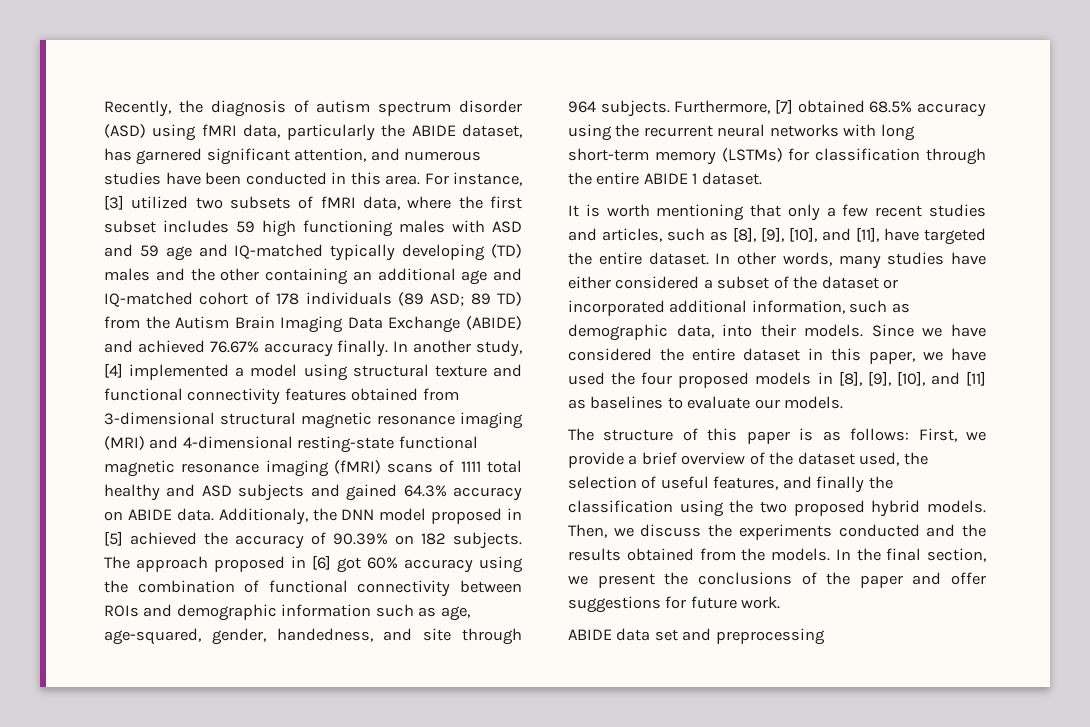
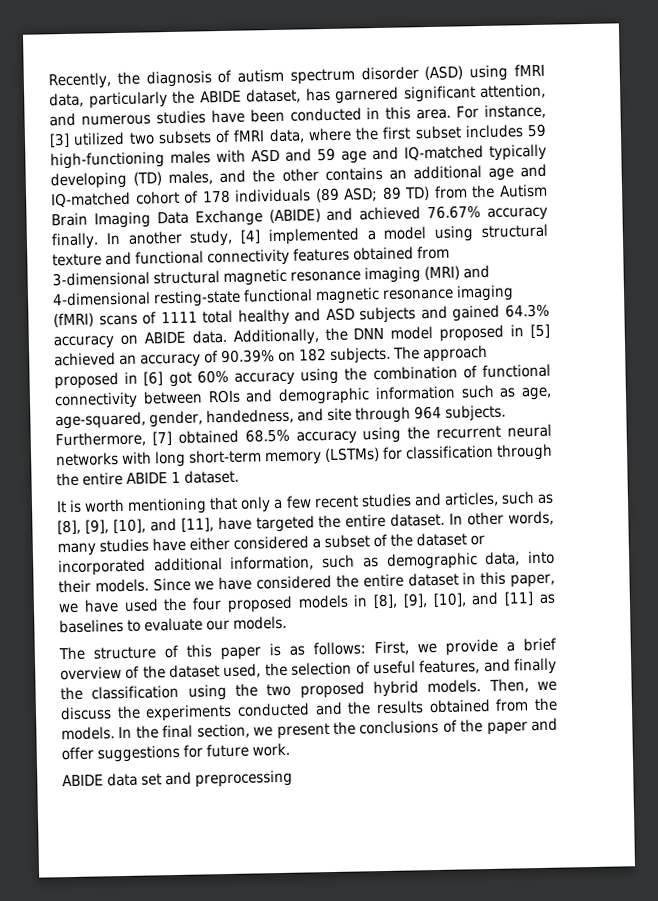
- For instance, [3] utilized two subsets of fMRI data, where the first subset includes 59 high functioning males with ASD and 59 age and IQ-matched typically developing (TD) males and the other containing an additional age and IQ-matched cohort of 178 individuals (89 ASD; 89 TD) from the Autism Brain Imaging Data Exchange (ABIDE) and achieved 76.67% accuracy finally.
+ For instance, [3] utilized two subsets of fMRI data, where the first subset includes 59 high-functioning males with ASD and 59 age and IQ-matched typically developing (TD) males, and the other contains an additional age and IQ-matched cohort of 178 individuals (89 ASD; 89 TD) from the Autism Brain Imaging Data Exchange (ABIDE) and achieved 76.67% accuracy finally.
- Additionaly, the DNN model proposed in [5] achieved the accuracy of 90.39% on 182 subjects.
+ Additionally, the DNN model proposed in [5] achieved an accuracy of 90.39% on 182 subjects.

